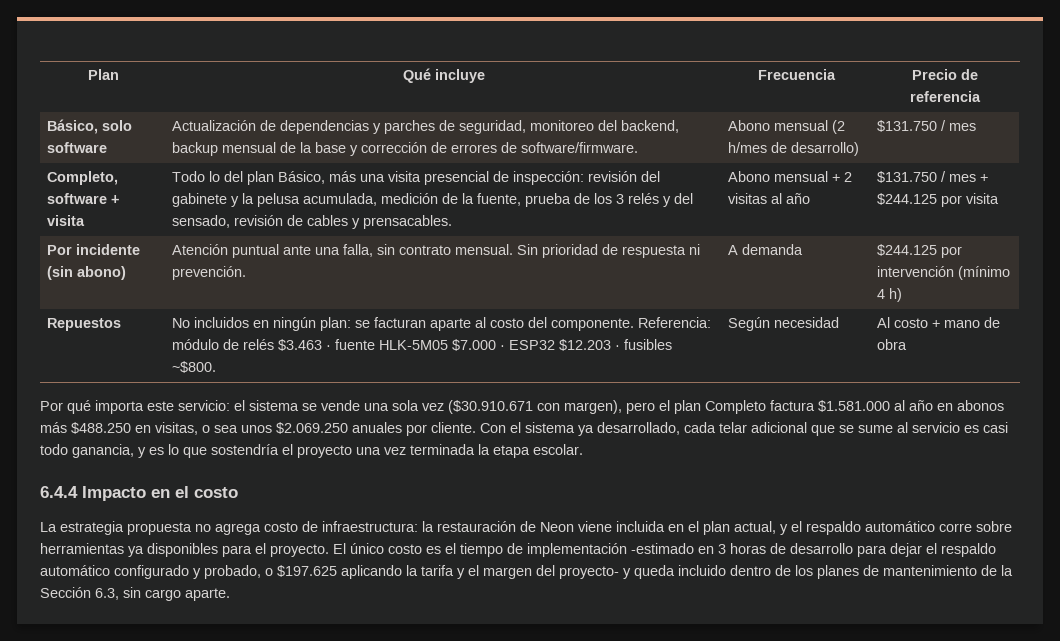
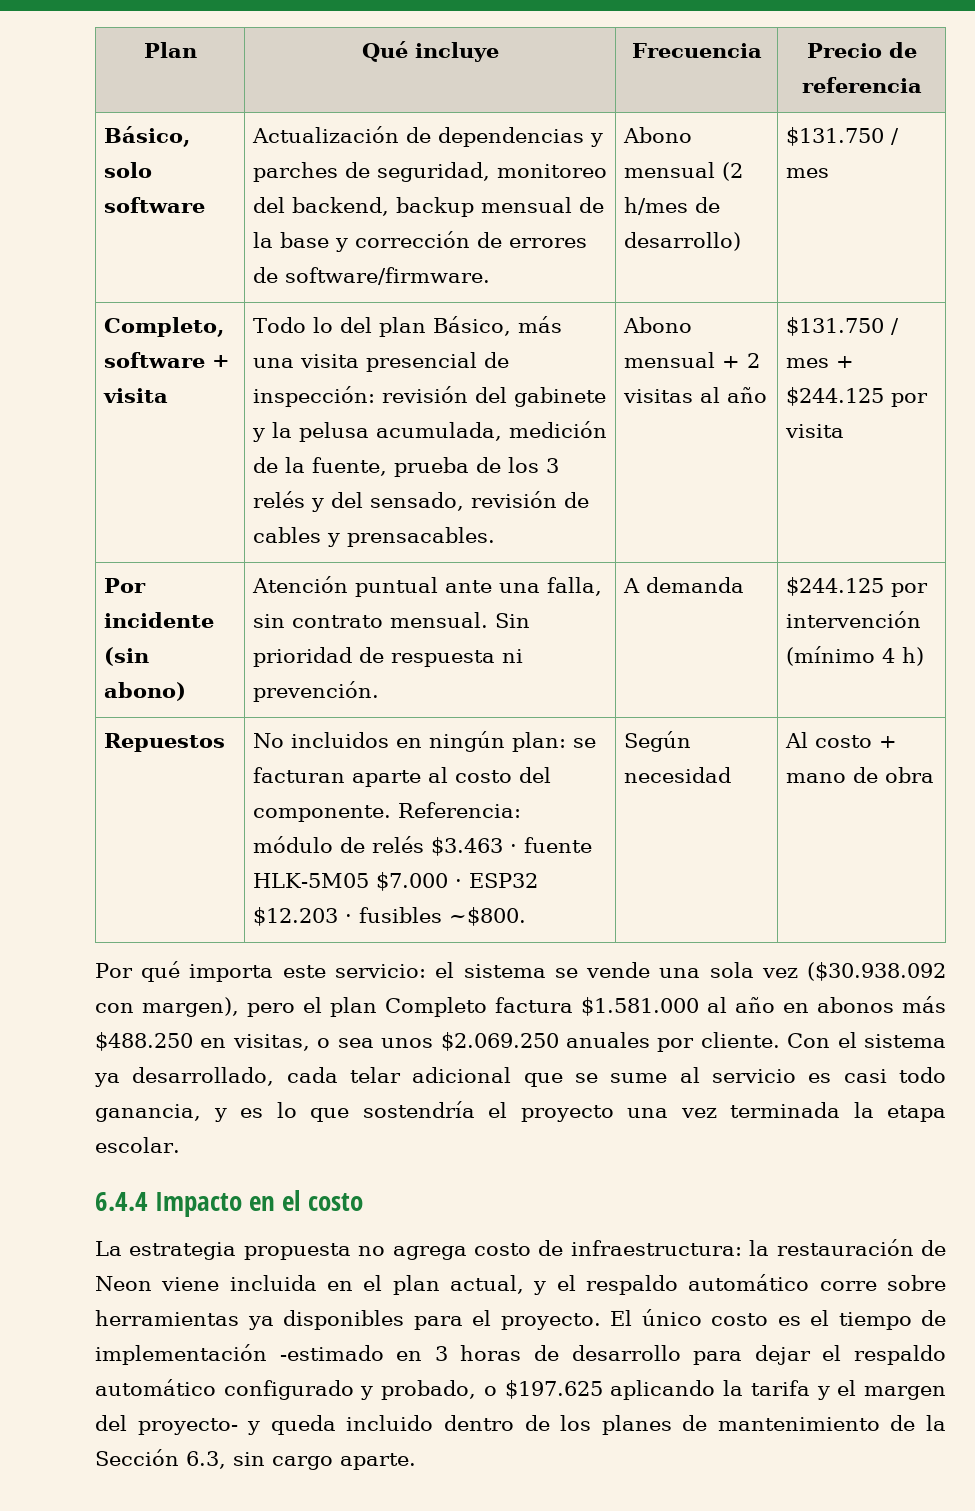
- Por qué importa este servicio: el sistema se vende una sola vez ($30.910.671 con margen), pero el plan Completo factura $1.581.000 al año en abonos más $488.250 en visitas, o sea unos $2.069.250 anuales por cliente.
+ Por qué importa este servicio: el sistema se vende una sola vez ($30.938.092 con margen), pero el plan Completo factura $1.581.000 al año en abonos más $488.250 en visitas, o sea unos $2.069.250 anuales por cliente.

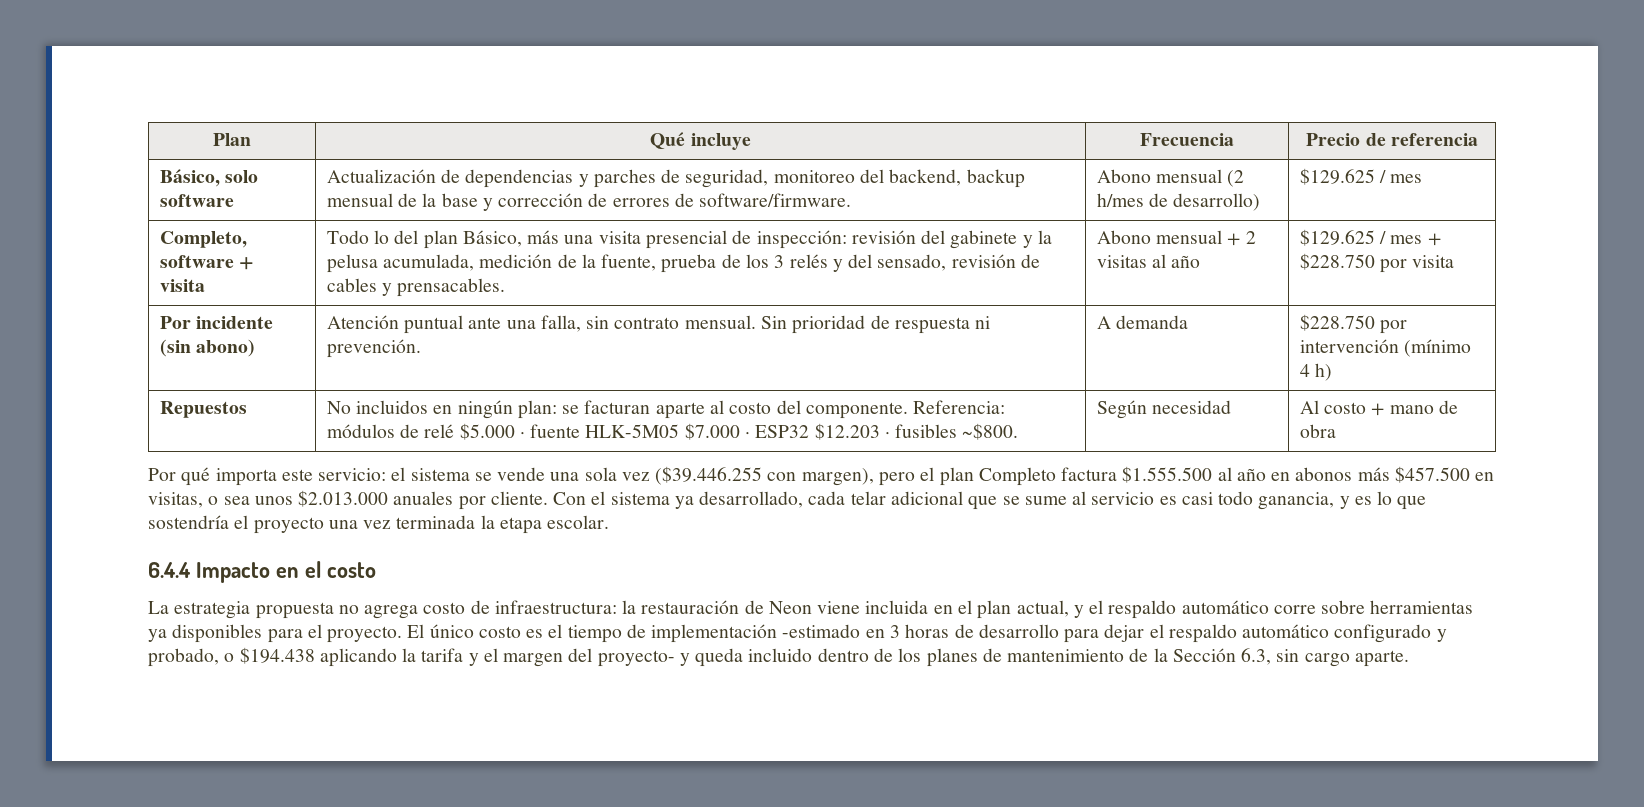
- Básico, solo software | Actualización de dependencias y parches de seguridad, monitoreo del backend, backup mensual de la base y corrección de errores de software/firmware. | Abono mensual (2 h/mes de desarrollo) | $131.750 / mes
+ Básico, solo software | Actualización de dependencias y parches de seguridad, monitoreo del backend, backup mensual de la base y corrección de errores de software/firmware. | Abono mensual (2 h/mes de desarrollo) | $129.625 / mes
- $131.750 / mes + $244.125 por visita
+ $129.625 / mes + $228.750 por visita
- Por incidente (sin abono) | Atención puntual ante una falla, sin contrato mensual. Sin prioridad de respuesta ni prevención. | A demanda | $244.125 por intervención (mínimo 4 h)
+ Por incidente (sin abono) | Atención puntual ante una falla, sin contrato mensual. Sin prioridad de respuesta ni prevención. | A demanda | $228.750 por intervención (mínimo 4 h)
- Repuestos | No incluidos en ningún plan: se facturan aparte al costo del componente. Referencia: módulo de relés $3.463 · fuente HLK-5M05 $7.000 · ESP32 $12.203 · fusibles ~$800. | Según necesidad | Al costo + mano de obra
+ Repuestos | No incluidos en ningún plan: se facturan aparte al costo del componente. Referencia: módulos de relé $5.000 · fuente HLK-5M05 $7.000 · ESP32 $12.203 · fusibles ~$800. | Según necesidad | Al costo + mano de obra
- Por qué importa este servicio: el sistema se vende una sola vez ($30.938.092 con margen), pero el plan Completo factura $1.581.000 al año en abonos más $488.250 en visitas, o sea unos $2.069.250 anuales por cliente.
+ Por qué importa este servicio: el sistema se vende una sola vez ($39.446.255 con margen), pero el plan Completo factura $1.555.500 al año en abonos más $457.500 en visitas, o sea unos $2.013.000 anuales por cliente.
- El único costo es el tiempo de implementación -estimado en 3 horas de desarrollo para dejar el respaldo automático configurado y probado, o $197.625 aplicando la tarifa y el margen del proyecto- y queda incluido dentro de los planes de mantenimiento de la Sección 6.3, sin cargo aparte.
+ El único costo es el tiempo de implementación -estimado en 3 horas de desarrollo para dejar el respaldo automático configurado y probado, o $194.438 aplicando la tarifa y el margen del proyecto- y queda incluido dentro de los planes de mantenimiento de la Sección 6.3, sin cargo aparte.

